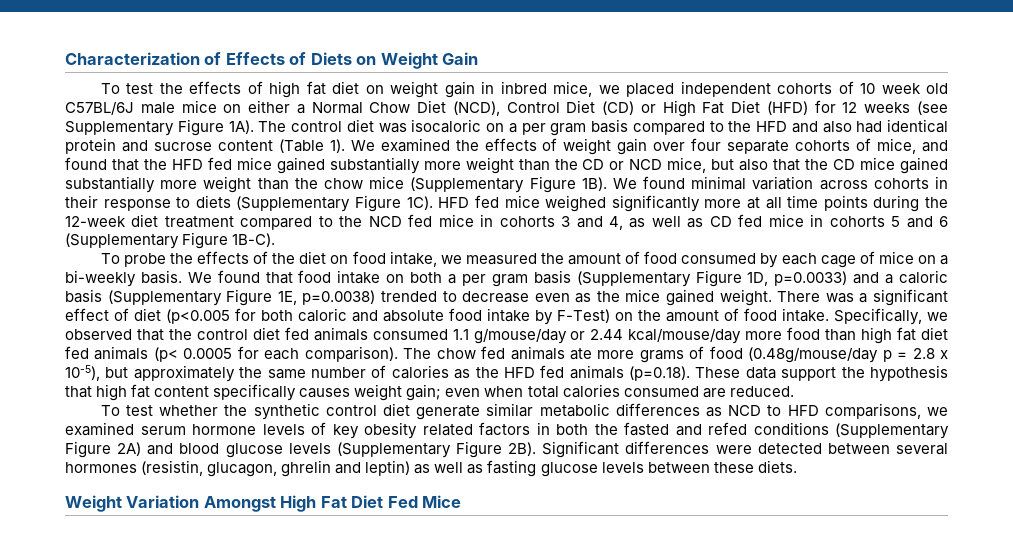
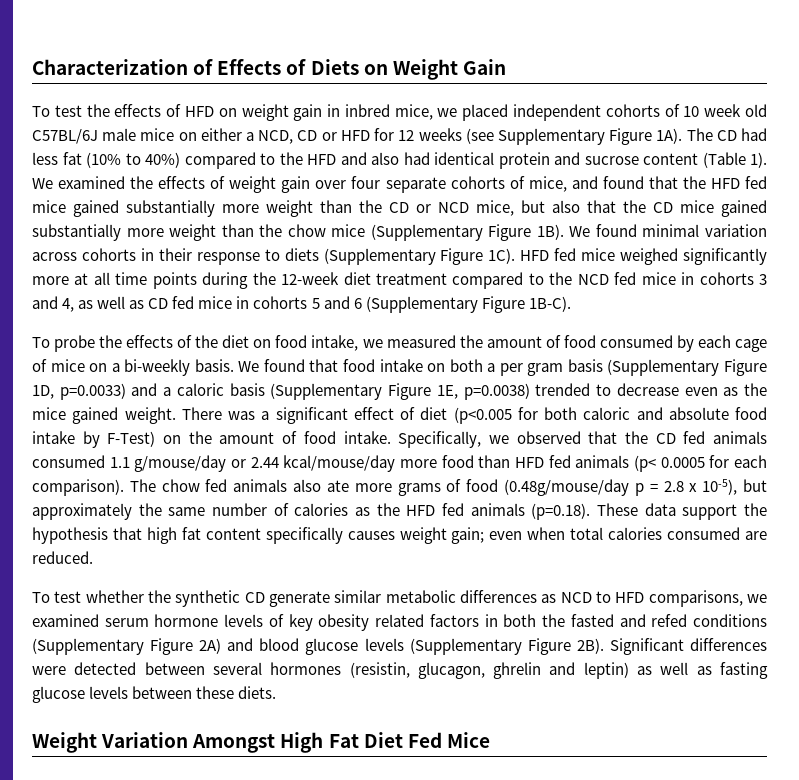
- To test the effects of high fat diet on weight gain in inbred mice, we placed independent cohorts of 10 week old C57BL/6J male mice on either a Normal Chow Diet (NCD), Control Diet (CD) or High Fat Diet (HFD) for 12 weeks (see Supplementary Figure 1A).
+ To test the effects of HFD on weight gain in inbred mice, we placed independent cohorts of 10 week old C57BL/6J male mice on either a NCD, CD or HFD for 12 weeks (see Supplementary Figure 1A).
- The control diet was isocaloric on a per gram basis compared to the HFD and also had identical protein and sucrose content (Table 1).
+ The CD had less fat (10% to 40%) compared to the HFD and also had identical protein and sucrose content (Table 1).
- Specifically, we observed that the control diet fed animals consumed 1.1 g/mouse/day or 2.44 kcal/mouse/day more food than high fat diet fed animals (p< 0.0005 for each comparison).
+ Specifically, we observed that the CD fed animals consumed 1.1 g/mouse/day or 2.44 kcal/mouse/day more food than HFD fed animals (p< 0.0005 for each comparison).
- The chow fed animals ate more grams of food (0.48g/mouse/day p = 2.8 x 10-5), but approximately the same number of calories as the HFD fed animals (p=0.18). These data support the hypothesis that high fat content specifically causes weight gain; even when total calories consumed are reduced.
+ The chow fed animals also ate more grams of food (0.48g/mouse/day p = 2.8 x 10-5), but approximately the same number of calories as the HFD fed animals (p=0.18). These data support the hypothesis that high fat content specifically causes weight gain; even when total calories consumed are reduced.
- To test whether the synthetic control diet generate similar metabolic differences as NCD to HFD comparisons, we examined serum hormone levels of key obesity related factors in both the fasted and refed conditions (Supplementary Figure 2A) and blood glucose levels (Supplementary Figure 2B).
+ To test whether the synthetic CD generate similar metabolic differences as NCD to HFD comparisons, we examined serum hormone levels of key obesity related factors in both the fasted and refed conditions (Supplementary Figure 2A) and blood glucose levels (Supplementary Figure 2B).

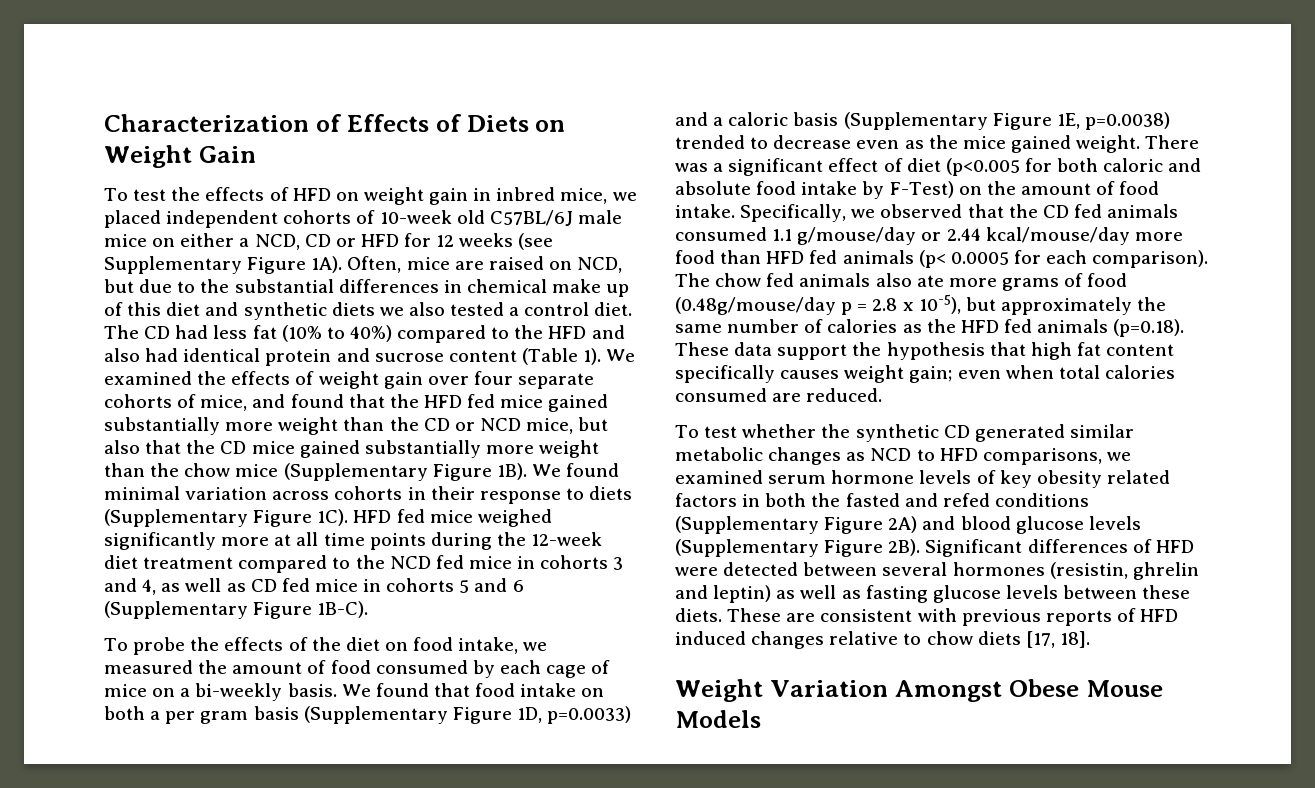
- To test the effects of HFD on weight gain in inbred mice, we placed independent cohorts of 10 week old C57BL/6J male mice on either a NCD, CD or HFD for 12 weeks (see Supplementary Figure 1A).
+ To test the effects of HFD on weight gain in inbred mice, we placed independent cohorts of 10-week old C57BL/6J male mice on either a NCD, CD or HFD for 12 weeks (see Supplementary Figure 1A).
+ Often, mice are raised on NCD, but due to the substantial differences in chemical make up of this diet and synthetic diets we also tested a control diet.
- To test whether the synthetic CD generate similar metabolic differences as NCD to HFD comparisons, we examined serum hormone levels of key obesity related factors in both the fasted and refed conditions (Supplementary Figure 2A) and blood glucose levels (Supplementary Figure 2B).
+ To test whether the synthetic CD generated similar metabolic changes as NCD to HFD comparisons, we examined serum hormone levels of key obesity related factors in both the fasted and refed conditions (Supplementary Figure 2A) and blood glucose levels (Supplementary Figure 2B).
- Significant differences were detected between several hormones (resistin, glucagon, ghrelin and leptin) as well as fasting glucose levels between these diets.
- Weight Variation Amongst High Fat Diet Fed Mice
+ Significant differences of HFD were detected between several hormones (resistin, ghrelin and leptin) as well as fasting glucose levels between these diets. These are consistent with previous reports of HFD induced changes relative to chow diets [17, 18].
+ Weight Variation Amongst Obese Mouse Models

